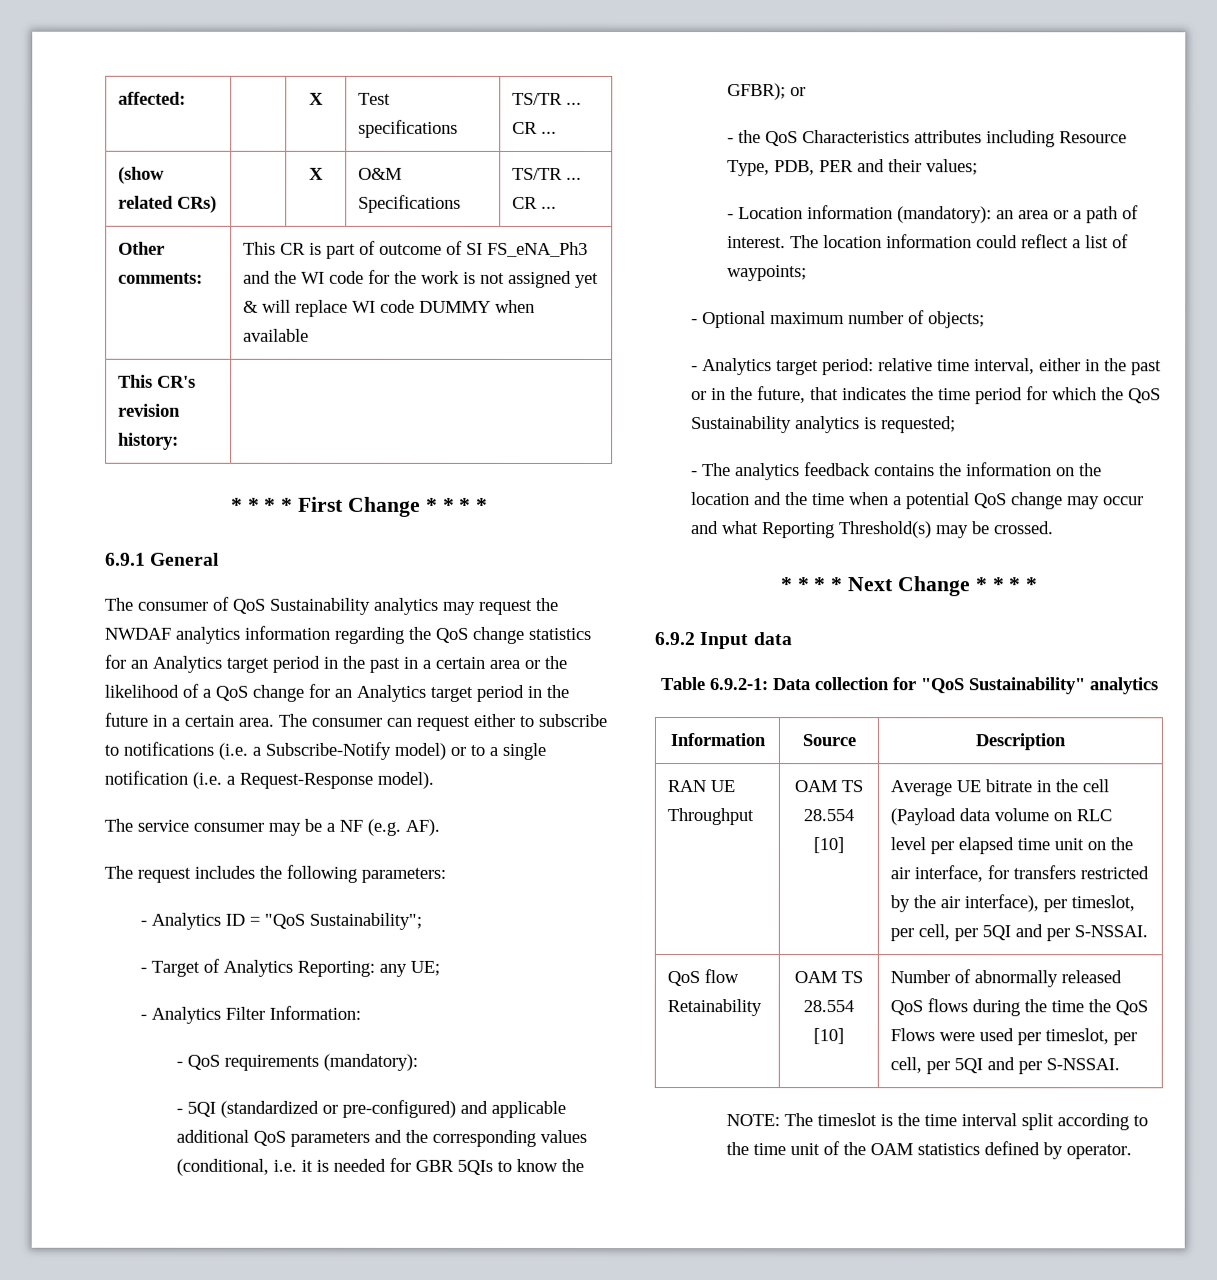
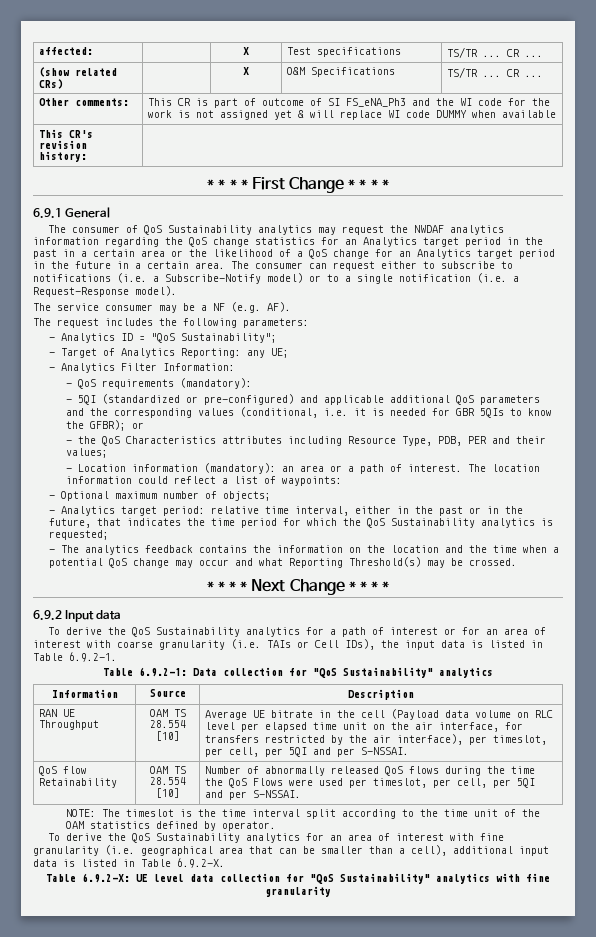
- The location information could reflect a list of waypoints;
+ The location information could reflect a list of waypoints:
+ To derive the QoS Sustainability analytics for a path of interest or for an area of interest with coarse granularity (i.e. TAIs or Cell IDs), the input data is listed in Table 6.9.2-1.
+ To derive the QoS Sustainability analytics for an area of interest with fine granularity (i.e. geographical area that can be smaller than a cell), additional input data is listed in Table 6.9.2-X.
+ Table 6.9.2-X: UE level data collection for "QoS Sustainability" analytics with fine granularity

